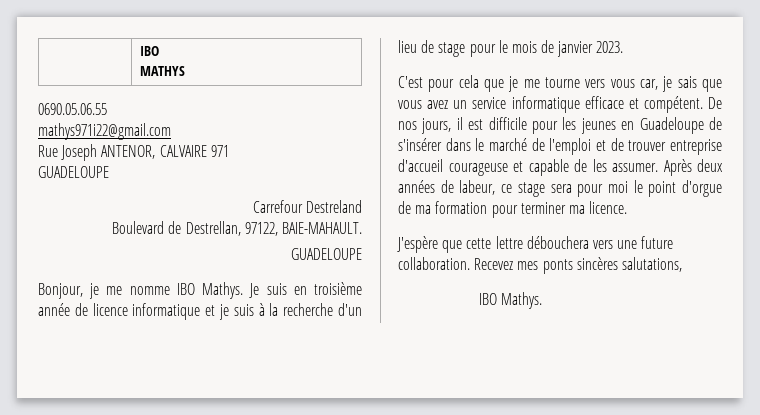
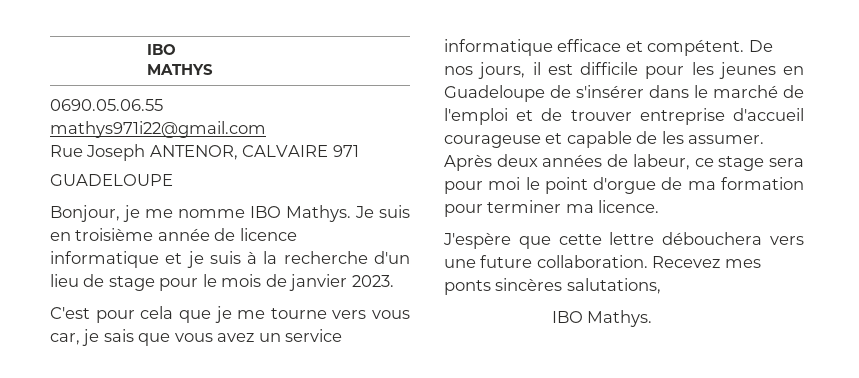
- Carrefour Destreland
- Boulevard de Destrellan, 97122, BAIE-MAHAULT.
- GUADELOUPE

